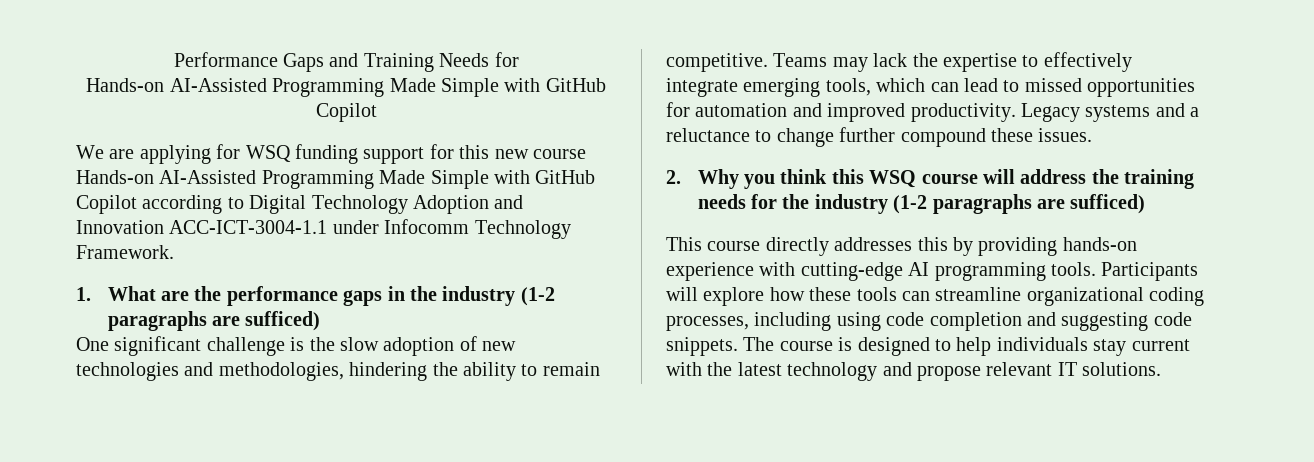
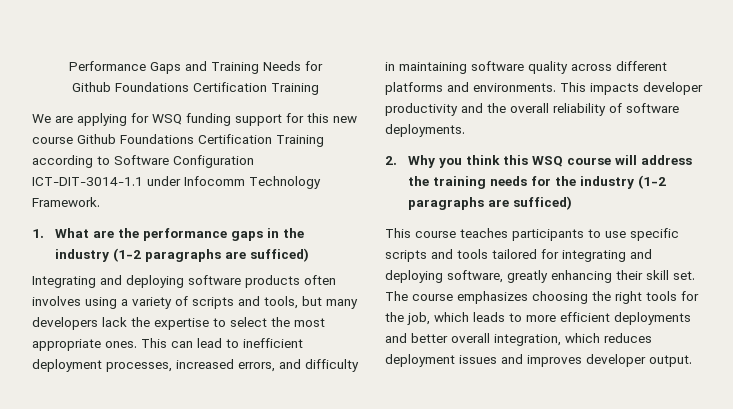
  Performance Gaps and Training Needs for
- Hands-on AI-Assisted Programming Made Simple with GitHub Copilot
+ Github Foundations Certification Training
- We are applying for WSQ funding support for this new course Hands-on AI-Assisted Programming Made Simple with GitHub Copilot according to Digital Technology Adoption and Innovation ACC-ICT-3004-1.1 under Infocomm Technology Framework.
+ We are applying for WSQ funding support for this new course Github Foundations Certification Training according to Software Configuration ICT-DIT-3014-1.1 under Infocomm Technology Framework.
- One significant challenge is the slow adoption of new technologies and methodologies, hindering the ability to remain competitive. Teams may lack the expertise to effectively integrate emerging tools, which can lead to missed opportunities for automation and improved productivity. Legacy systems and a reluctance to change further compound these issues.
+ Integrating and deploying software products often involves using a variety of scripts and tools, but many developers lack the expertise to select the most appropriate ones. This can lead to inefficient deployment processes, increased errors, and difficulty in maintaining software quality across different platforms and environments. This impacts developer productivity and the overall reliability of software deployments.
- This course directly addresses this by providing hands-on experience with cutting-edge AI programming tools. Participants will explore how these tools can streamline organizational coding processes, including using code completion and suggesting code snippets. The course is designed to help individuals stay current with the latest technology and propose relevant IT solutions.
+ This course teaches participants to use specific scripts and tools tailored for integrating and deploying software, greatly enhancing their skill set. The course emphasizes choosing the right tools for the job, which leads to more efficient deployments and better overall integration, which reduces deployment issues and improves developer output.

